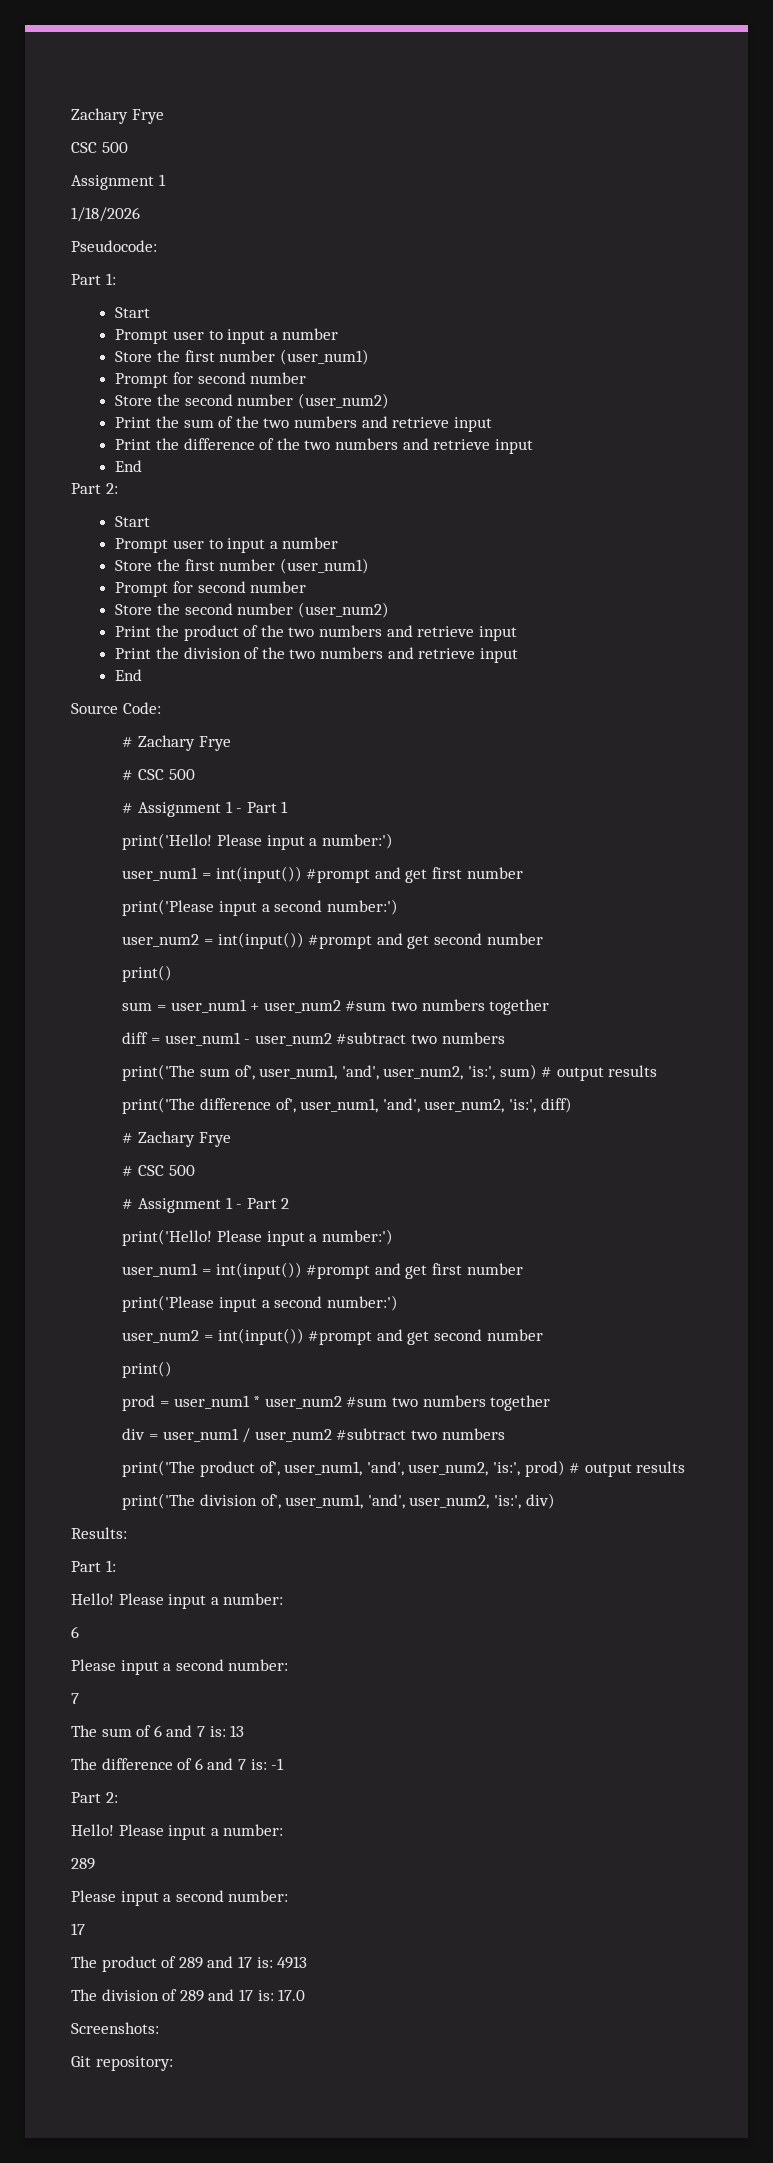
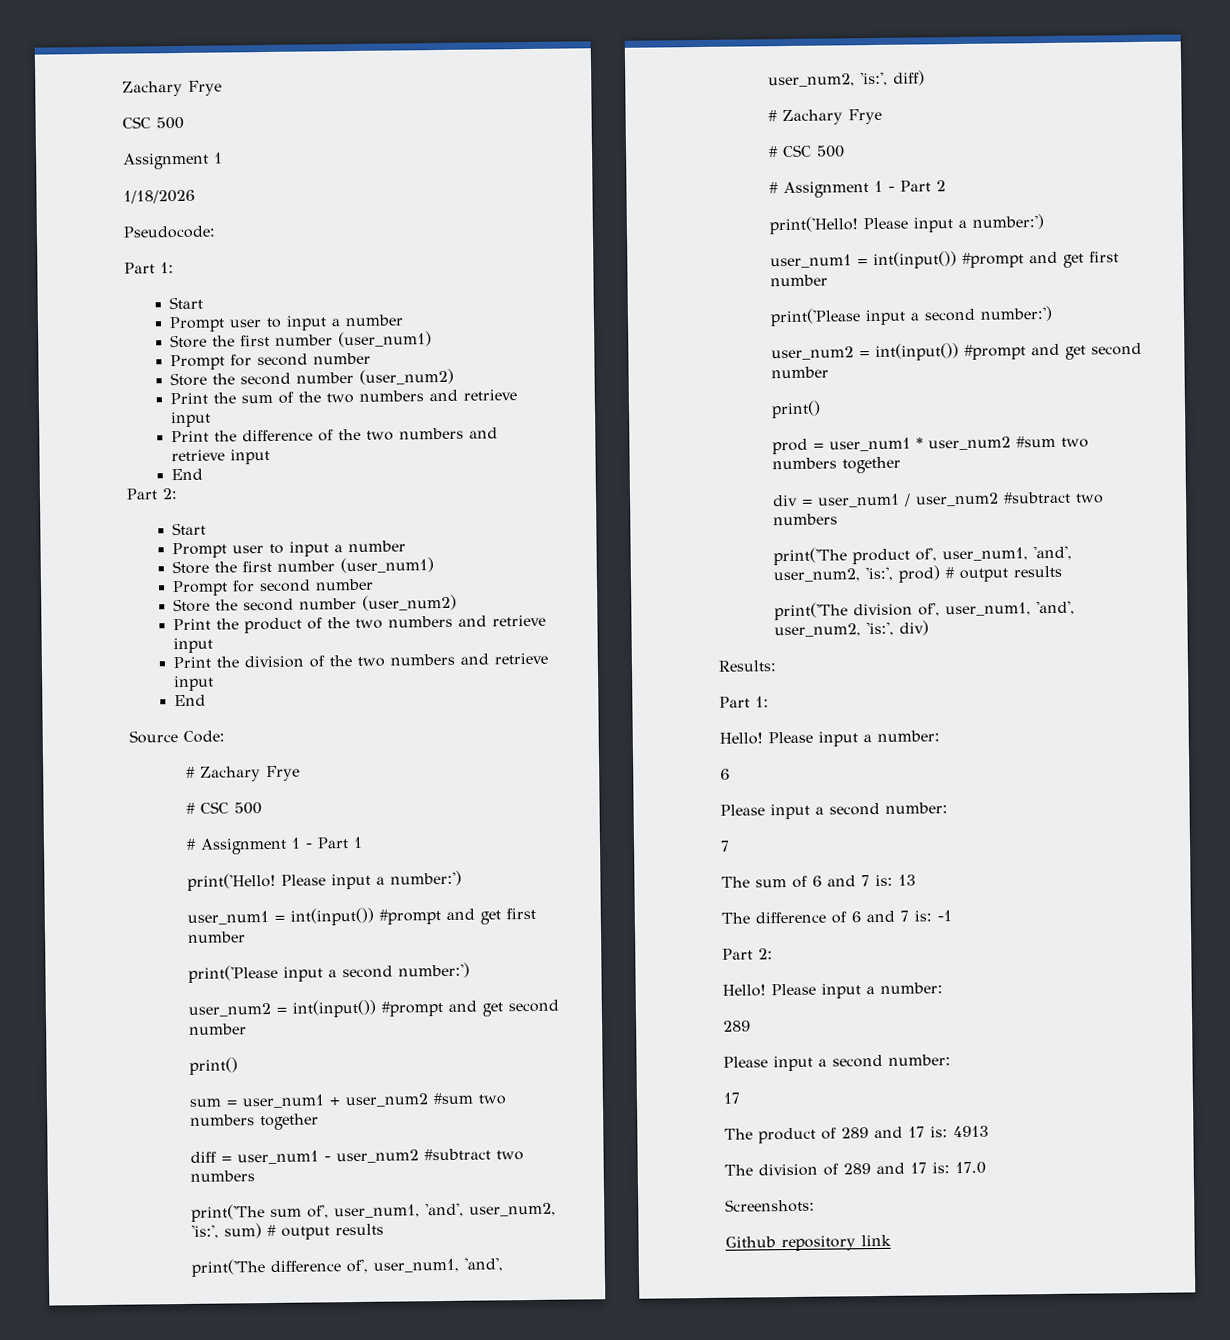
- Git repository:
+ Github repository link

